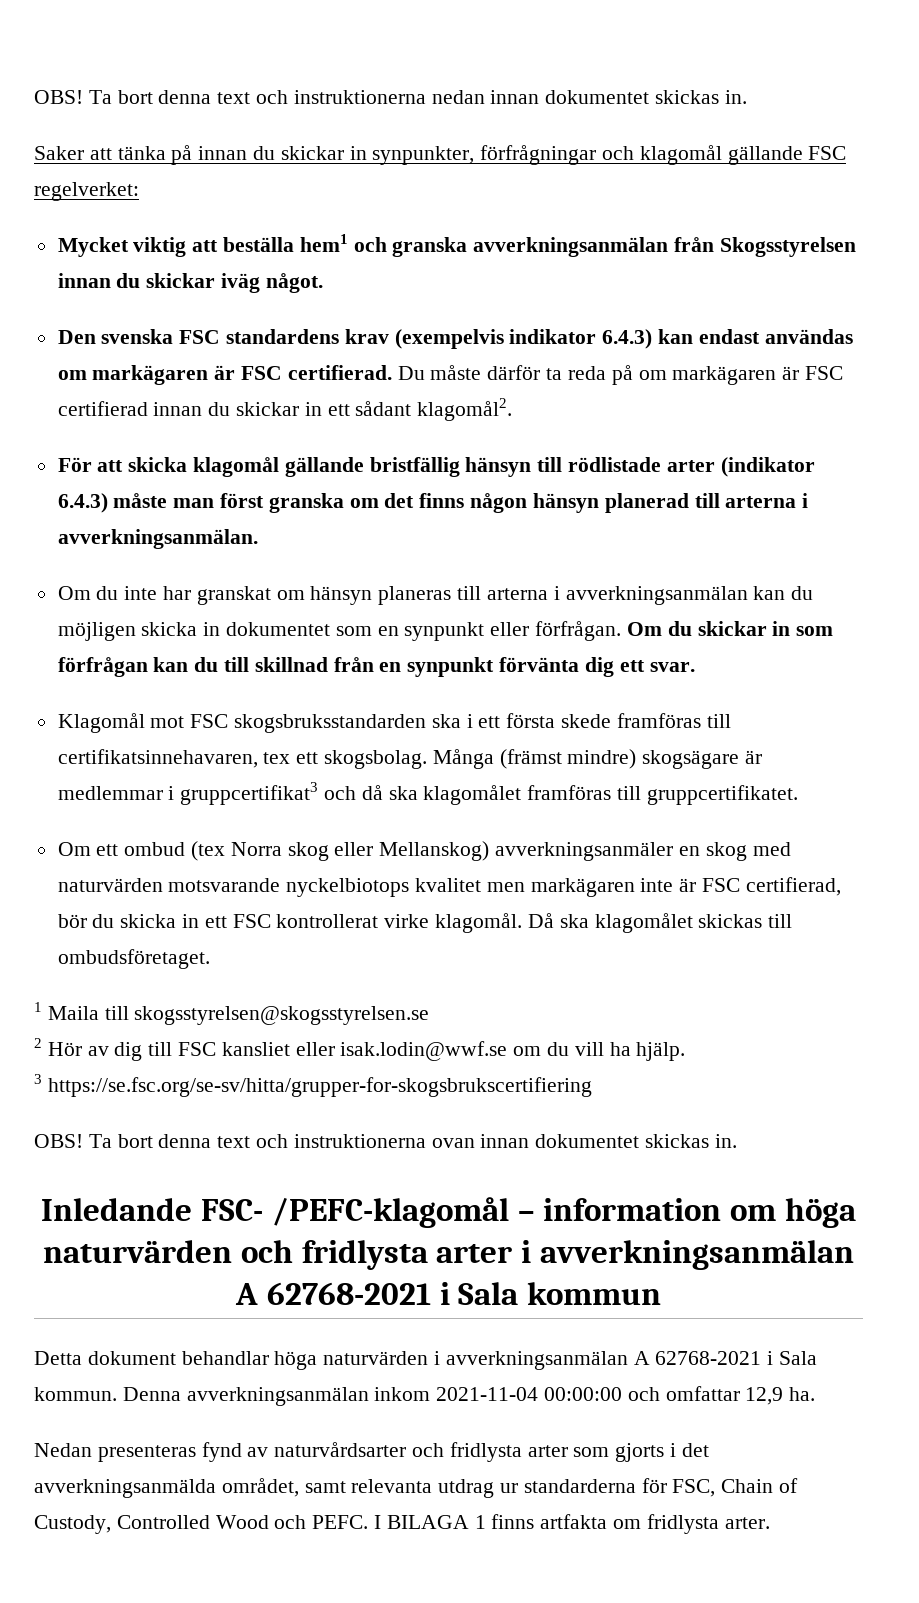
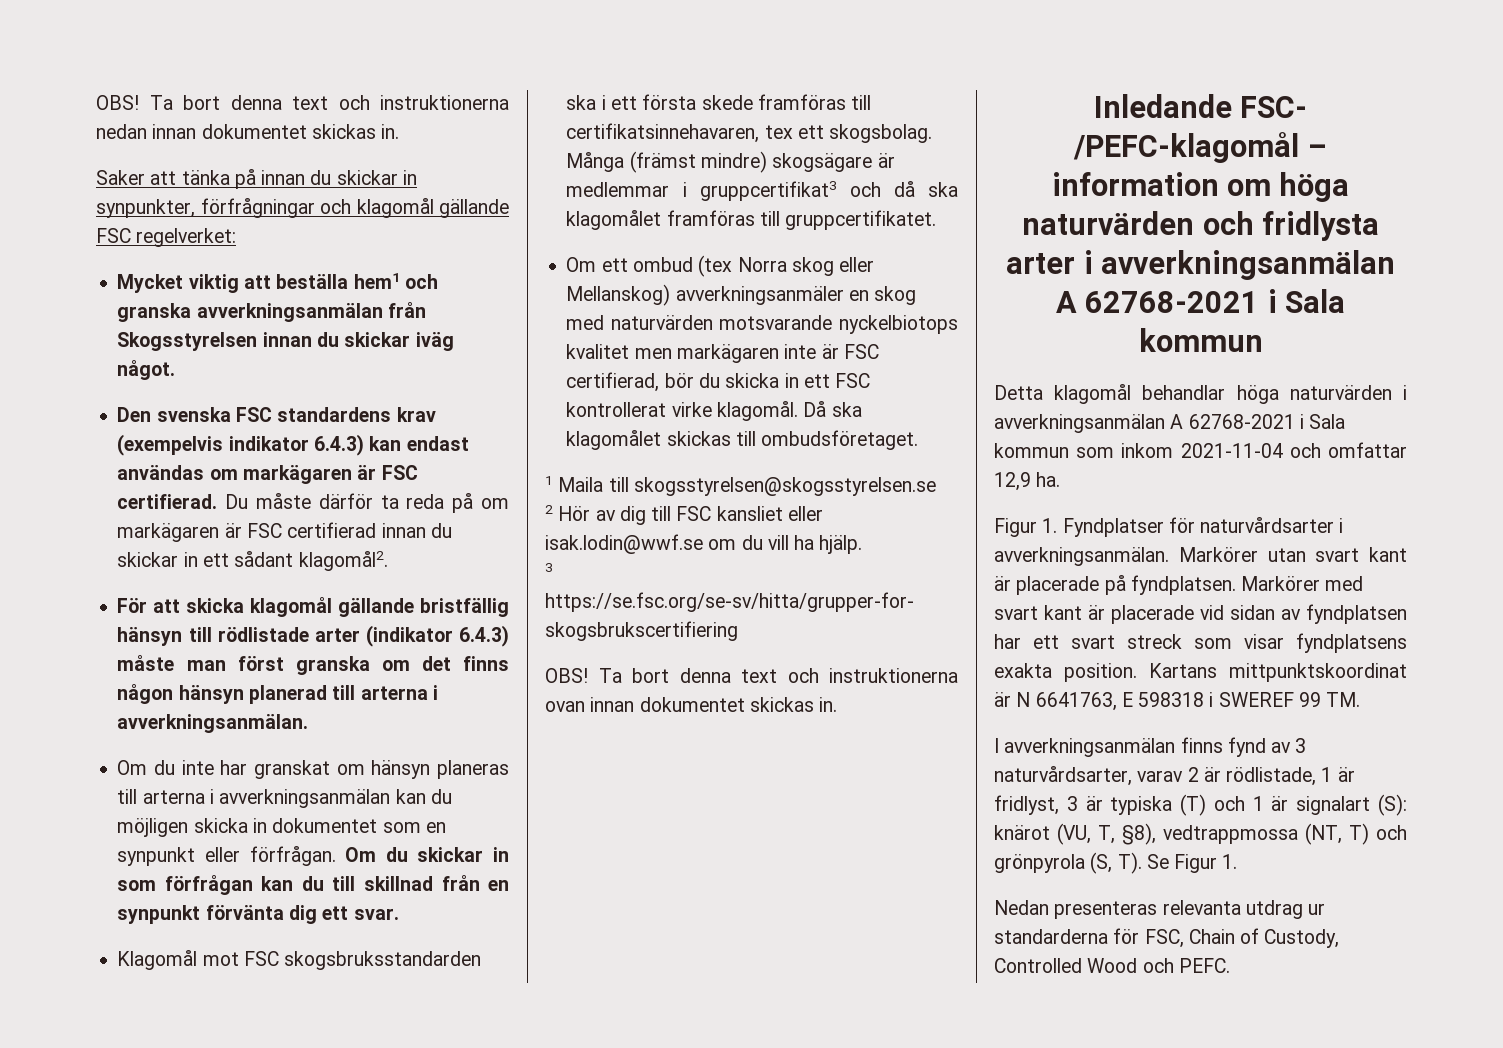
- Detta dokument behandlar höga naturvärden i avverkningsanmälan A 62768-2021 i Sala kommun. Denna avverkningsanmälan inkom 2021-11-04 00:00:00 och omfattar 12,9 ha.
+ Detta klagomål behandlar höga naturvärden i avverkningsanmälan A 62768-2021 i Sala kommun som inkom 2021-11-04 och omfattar 12,9 ha.
- Nedan presenteras fynd av naturvårdsarter och fridlysta arter som gjorts i det avverkningsanmälda området, samt relevanta utdrag ur standarderna för FSC, Chain of Custody, Controlled Wood och PEFC. I BILAGA 1 finns artfakta om fridlysta arter.
+ Figur 1. Fyndplatser för naturvårdsarter i avverkningsanmälan. Markörer utan svart kant är placerade på fyndplatsen. Markörer med svart kant är placerade vid sidan av fyndplatsen har ett svart streck som visar fyndplatsens exakta position. Kartans mittpunktskoordinat är N 6641763, E 598318 i SWEREF 99 TM.
+ I avverkningsanmälan finns fynd av 3 naturvårdsarter, varav 2 är rödlistade, 1 är fridlyst, 3 är typiska (T) och 1 är signalart (S): knärot (VU, T, §8), vedtrappmossa (NT, T) och grönpyrola (S, T). Se Figur 1.
+ Nedan presenteras relevanta utdrag ur standarderna för FSC, Chain of Custody, Controlled Wood och PEFC.

